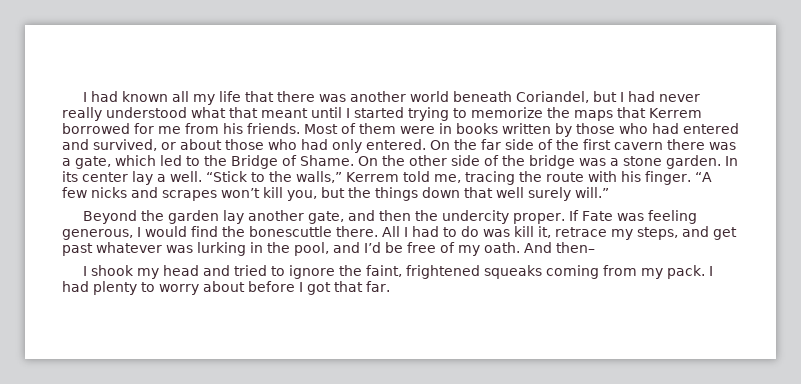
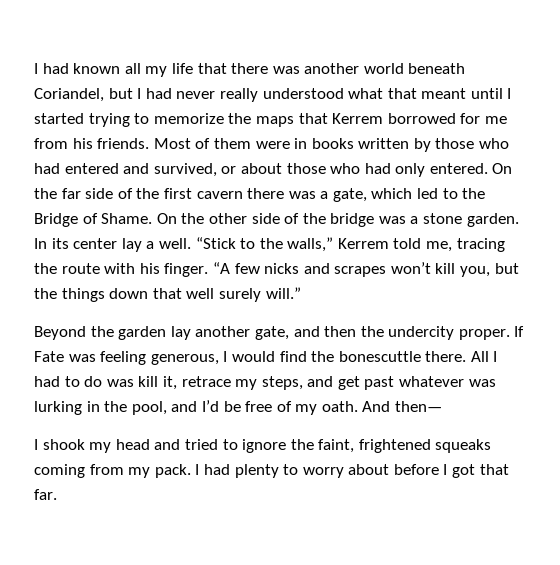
- And then–
+ And then—

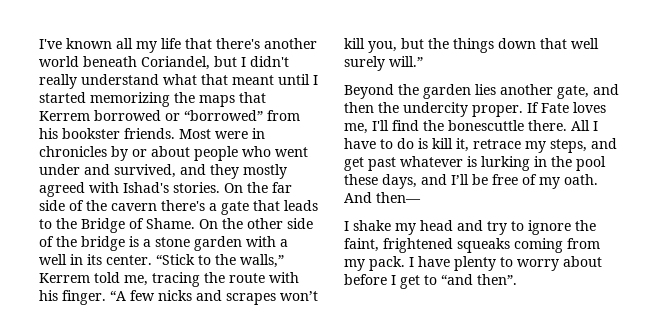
- I had known all my life that there was another world beneath Coriandel, but I had never really understood what that meant until I started trying to memorize the maps that Kerrem borrowed for me from his friends.
+ I've known all my life that there's another world beneath Coriandel, but I didn't really understand what that meant until I started memorizing the maps that Kerrem borrowed or “borrowed” from his bookster friends.
- Most of them were in books written by those who had entered and survived, or about those who had only entered.
+ Most were in chronicles by or about people who went under and survived, and they mostly agreed with Ishad's stories.
- On the far side of the first cavern there was a gate, which led to the Bridge of Shame.
+ On the far side of the cavern there's a gate that leads to the Bridge of Shame.
- On the other side of the bridge was a stone garden. In its center lay a well.
+ On the other side of the bridge is a stone garden with a well in its center.
- Beyond the garden lay another gate, and then the undercity proper.
+ Beyond the garden lies another gate, and then the undercity proper.
- If Fate was feeling generous, I would find the bonescuttle there.
+ If Fate loves me, I'll find the bonescuttle there.
- All I had to do was kill it, retrace my steps, and get past whatever was lurking in the pool, and I’d be free of my oath.
+ All I have to do is kill it, retrace my steps, and get past whatever is lurking in the pool these days, and I’ll be free of my oath.
- I shook my head and tried to ignore the faint, frightened squeaks coming from my pack.
+ I shake my head and try to ignore the faint, frightened squeaks coming from my pack.
- I had plenty to worry about before I got that far.
+ I have plenty to worry about before I get to “and then”.

